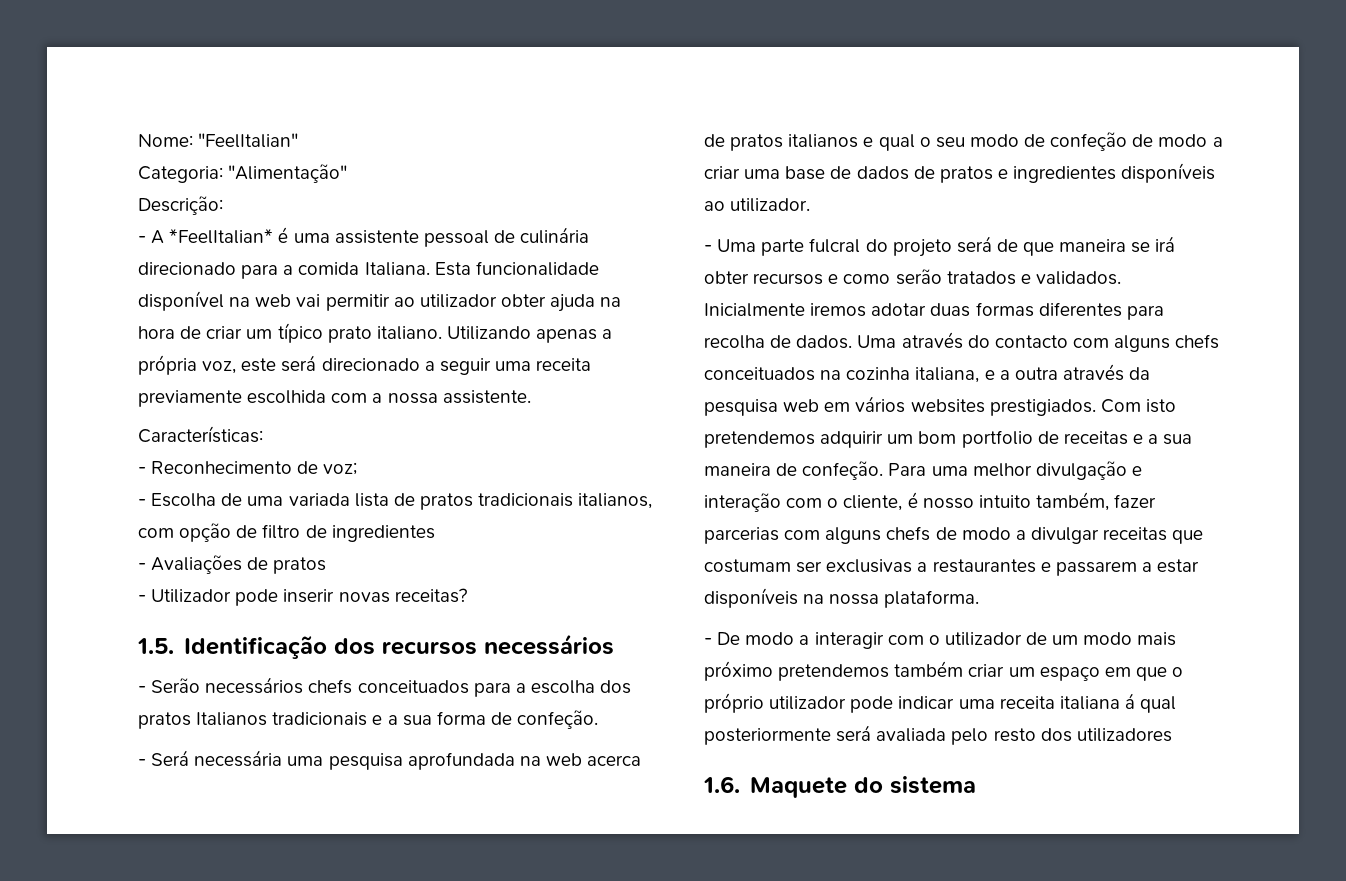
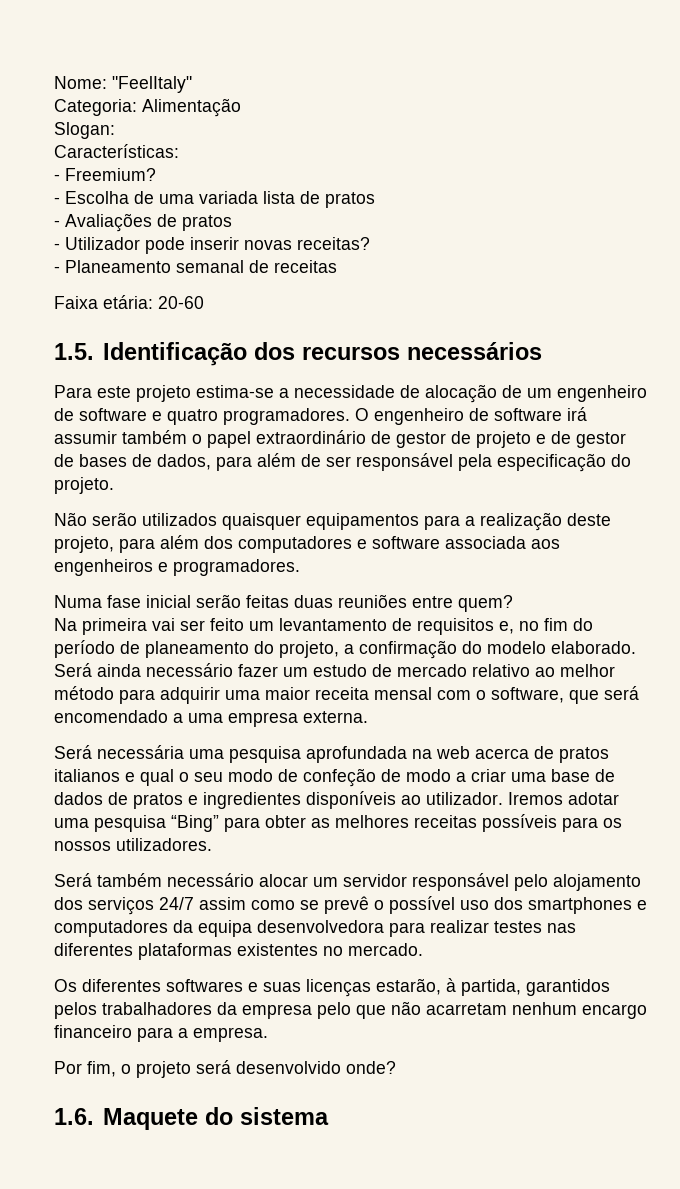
- Nome: "FeelItalian"
+ Nome: "FeelItaly"
- Categoria: "Alimentação"
- Descrição:
- - A *FeelItalian* é uma assistente pessoal de culinária direcionado para a comida Italiana. Esta funcionalidade disponível na web vai permitir ao utilizador obter ajuda na hora de criar um típico prato italiano. Utilizando apenas a própria voz, este será direcionado a seguir uma receita previamente escolhida com a nossa assistente.
+ Categoria: Alimentação
+ Slogan:
- - Reconhecimento de voz;
+ - Freemium?
- - Escolha de uma variada lista de pratos tradicionais italianos, com opção de filtro de ingredientes
+ - Escolha de uma variada lista de pratos
+ - Planeamento semanal de receitas
+ Faixa etária: 20-60
- - Serão necessários chefs conceituados para a escolha dos pratos Italianos tradicionais e a sua forma de confeção.
- - Será necessária uma pesquisa aprofundada na web acerca de pratos italianos e qual o seu modo de confeção de modo a criar uma base de dados de pratos e ingredientes disponíveis ao utilizador.
- - Uma parte fulcral do projeto será de que maneira se irá obter recursos e como serão tratados e validados. Inicialmente iremos adotar duas formas diferentes para recolha de dados. Uma através do contacto com alguns chefs conceituados na cozinha italiana, e a outra através da pesquisa web em vários websites prestigiados. Com isto pretendemos adquirir um bom portfolio de receitas e a sua maneira de confeção. Para uma melhor divulgação e interação com o cliente, é nosso intuito também, fazer parcerias com alguns chefs de modo a divulgar receitas que costumam ser exclusivas a restaurantes e passarem a estar disponíveis na nossa plataforma.
- - De modo a interagir com o utilizador de um modo mais próximo pretendemos também criar um espaço em que o próprio utilizador pode indicar uma receita italiana á qual posteriormente será avaliada pelo resto dos utilizadores
+ Para este projeto estima-se a necessidade de alocação de um engenheiro de software e quatro programadores. O engenheiro de software irá assumir também o papel extraordinário de gestor de projeto e de gestor de bases de dados, para além de ser responsável pela especificação do projeto.
+ Não serão utilizados quaisquer equipamentos para a realização deste projeto, para além dos computadores e software associada aos engenheiros e programadores.
+ Numa fase inicial serão feitas duas reuniões entre quem?
+ Na primeira vai ser feito um levantamento de requisitos e, no fim do período de planeamento do projeto, a confirmação do modelo elaborado. Será ainda necessário fazer um estudo de mercado relativo ao melhor método para adquirir uma maior receita mensal com o software, que será encomendado a uma empresa externa.
+ Será necessária uma pesquisa aprofundada na web acerca de pratos italianos e qual o seu modo de confeção de modo a criar uma base de dados de pratos e ingredientes disponíveis ao utilizador. Iremos adotar uma pesquisa “Bing” para obter as melhores receitas possíveis para os nossos utilizadores.
+ Será também necessário alocar um servidor responsável pelo alojamento dos serviços 24/7 assim como se prevê o possível uso dos smartphones e computadores da equipa desenvolvedora para realizar testes nas diferentes plataformas existentes no mercado.
+ Os diferentes softwares e suas licenças estarão, à partida, garantidos pelos trabalhadores da empresa pelo que não acarretam nenhum encargo financeiro para a empresa.
+ Por fim, o projeto será desenvolvido onde?

